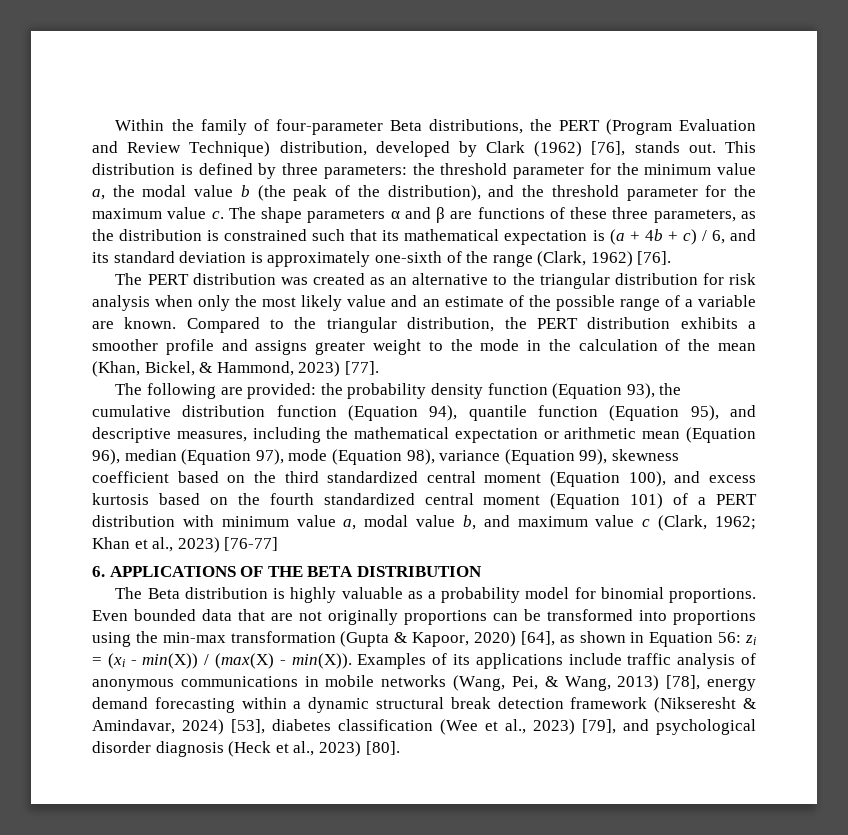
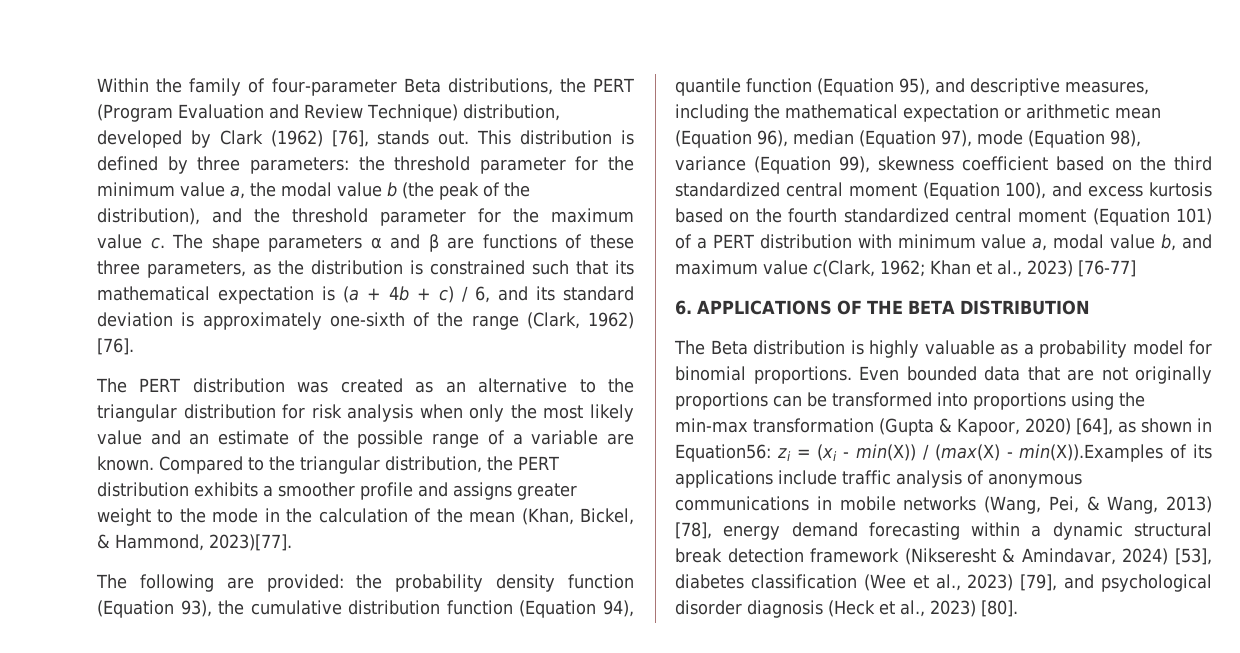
- Compared to the triangular distribution, the PERT distribution exhibits a smoother profile and assigns greater weight to the mode in the calculation of the mean (Khan, Bickel, & Hammond, 2023) [77].
+ Compared to the triangular distribution, the PERT distribution exhibits a smoother profile and assigns greater weight to the mode in the calculation of the mean (Khan, Bickel, & Hammond, 2023)[77].
- the probability density function (Equation 93), the cumulative distribution function (Equation 94), quantile function (Equation 95), and descriptive measures, including the mathematical expectation or arithmetic mean (Equation 96), median (Equation 97), mode (Equation 98), variance (Equation 99), skewness coefficient based on the third standardized central moment (Equation 100), and excess kurtosis based on the fourth standardized central moment (Equation 101) of a PERT distribution with minimum value a, modal value b, and maximum value c (Clark, 1962;
+ the probability density function (Equation 93), the cumulative distribution function (Equation 94), quantile function (Equation 95), and descriptive measures, including the mathematical expectation or arithmetic mean (Equation 96), median (Equation 97), mode (Equation 98), variance (Equation 99), skewness coefficient based on the third standardized central moment (Equation 100), and excess kurtosis based on the fourth standardized central moment (Equation 101) of a PERT distribution with minimum value a, modal value b, and maximum value c(Clark, 1962;
- Even bounded data that are not originally proportions can be transformed into proportions using the min-max transformation (Gupta & Kapoor, 2020) [64], as shown in Equation 56:
+ Even bounded data that are not originally proportions can be transformed into proportions using the min-max transformation (Gupta & Kapoor, 2020) [64], as shown in Equation56:
- zi = (xi - min(X)) / (max(X) - min(X)). Examples of its applications include traffic analysis of anonymous communications in mobile networks (Wang, Pei, & Wang, 2013) [78], energy demand forecasting within a dynamic structural break detection framework (Nikseresht & Amindavar, 2024) [53], diabetes classification (Wee et al., 2023) [79], and psychological disorder diagnosis (Heck et al., 2023) [80].
+ zi = (xi - min(X)) / (max(X) - min(X)).Examples of its applications include traffic analysis of anonymous communications in mobile networks (Wang, Pei, & Wang, 2013) [78], energy demand forecasting within a dynamic structural break detection framework (Nikseresht & Amindavar, 2024) [53], diabetes classification (Wee et al., 2023) [79], and psychological disorder diagnosis (Heck et al., 2023) [80].

